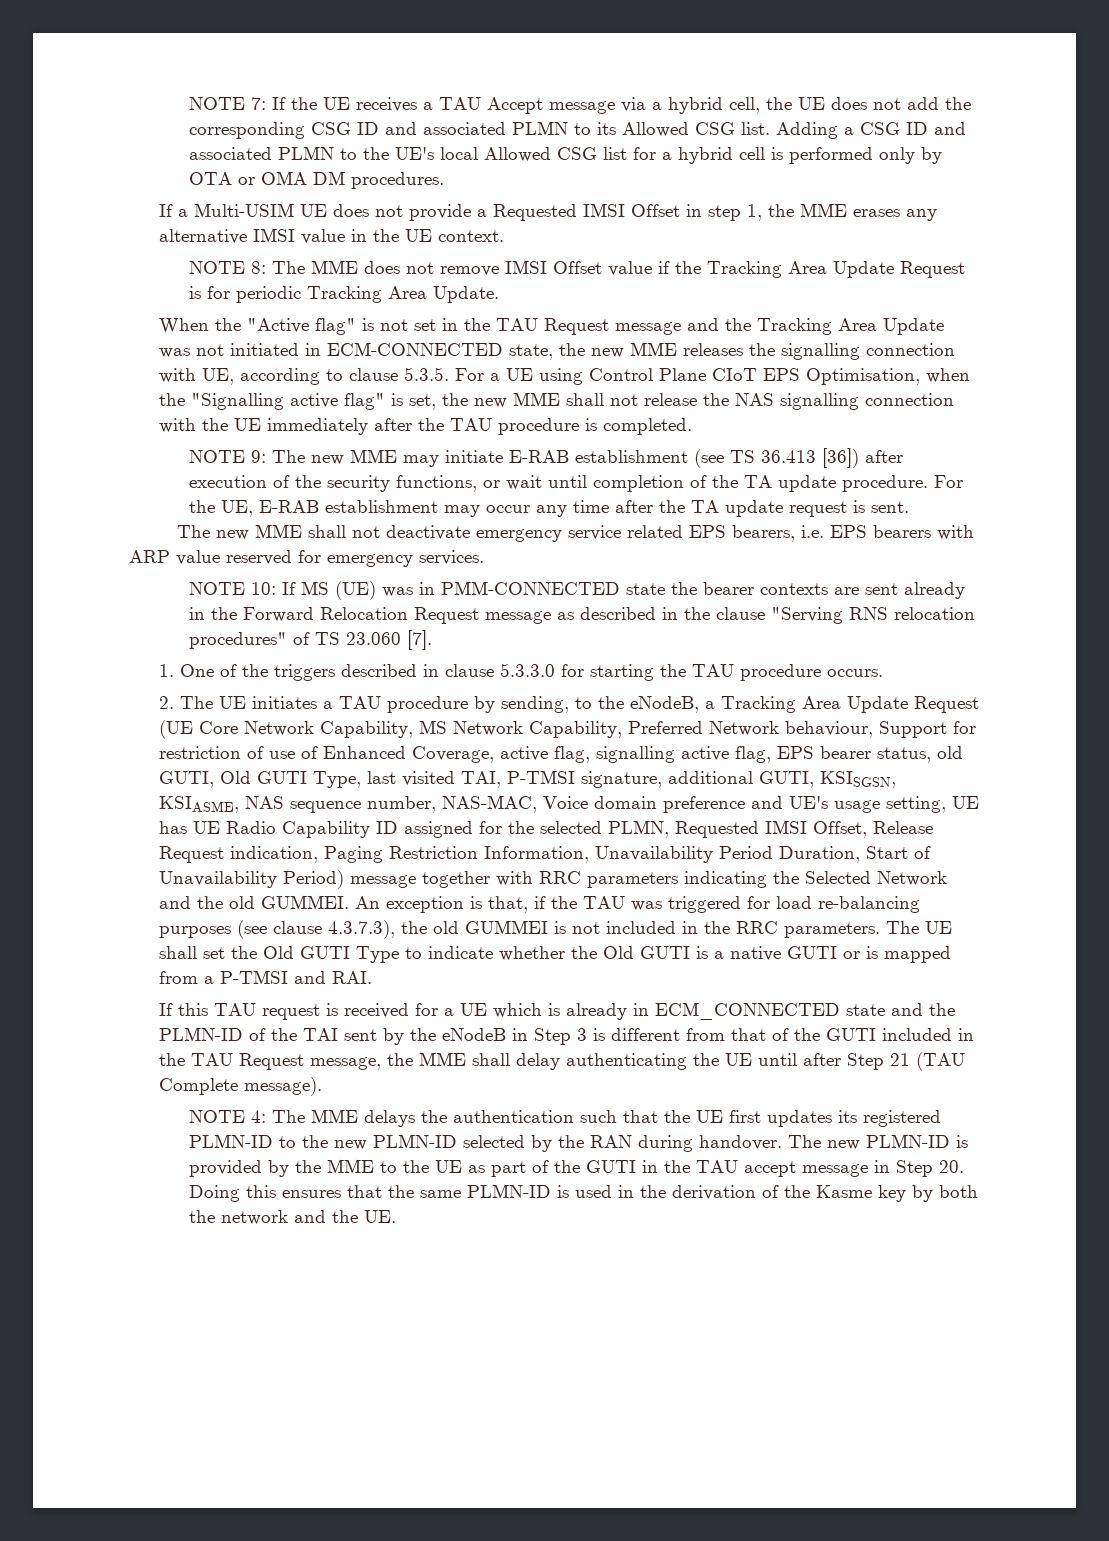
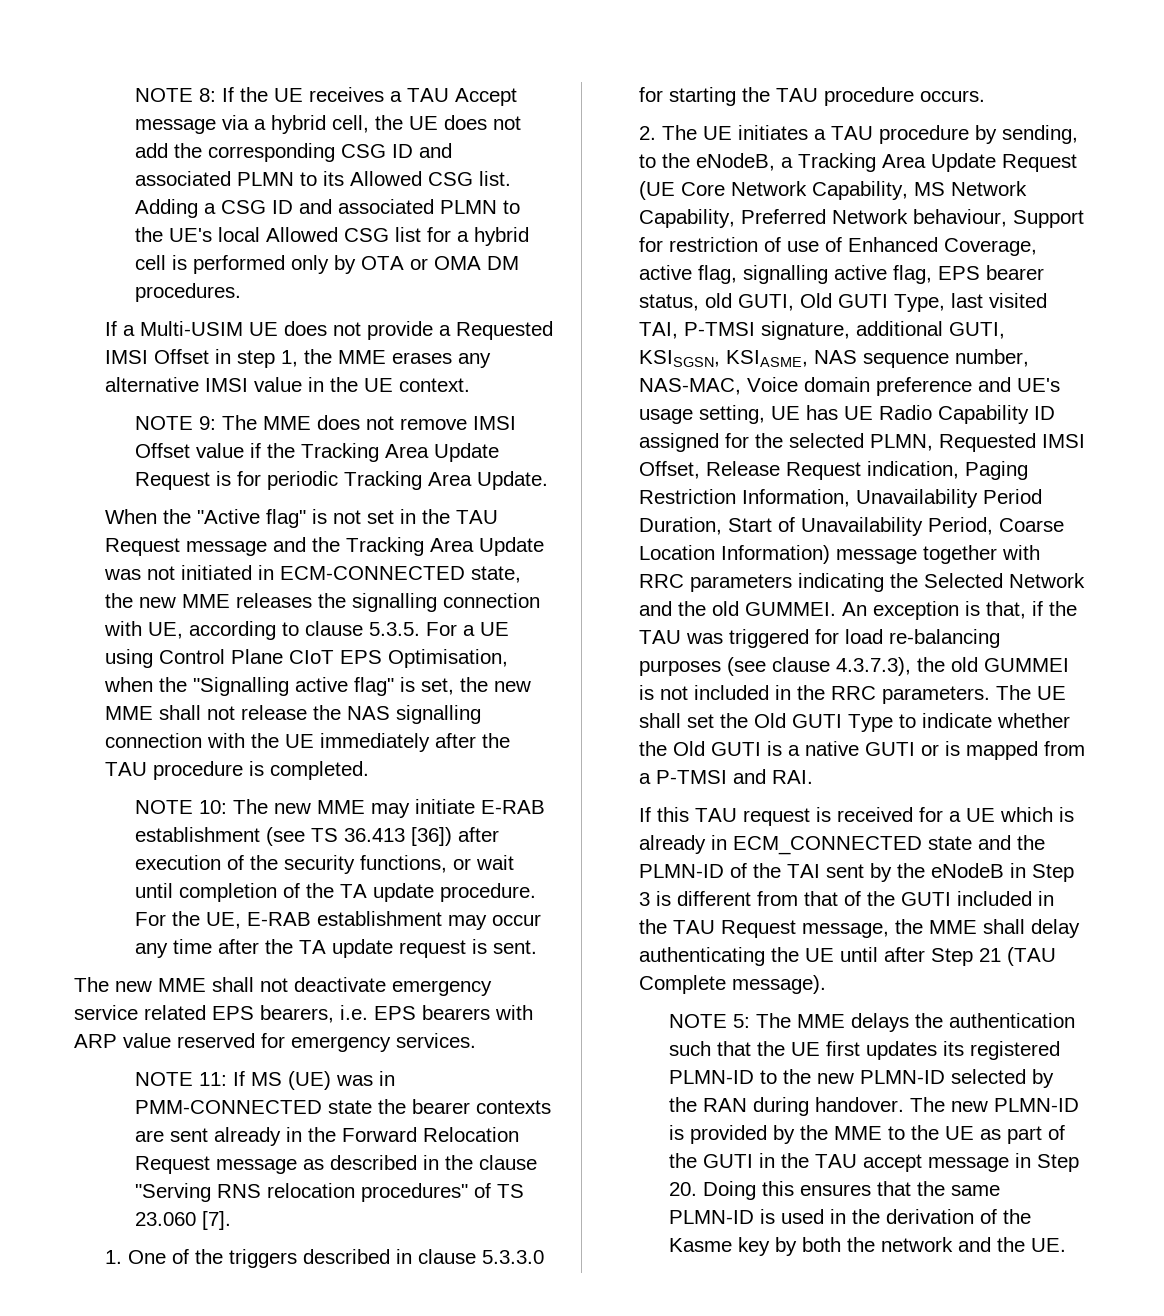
- NOTE 7: If the UE receives a TAU Accept message via a hybrid cell, the UE does not add the corresponding CSG ID and associated PLMN to its Allowed CSG list.
+ NOTE 8: If the UE receives a TAU Accept message via a hybrid cell, the UE does not add the corresponding CSG ID and associated PLMN to its Allowed CSG list.
- NOTE 8: The MME does not remove IMSI Offset value if the Tracking Area Update Request is for periodic Tracking Area Update.
+ NOTE 9: The MME does not remove IMSI Offset value if the Tracking Area Update Request is for periodic Tracking Area Update.
- NOTE 9: The new MME may initiate E-RAB establishment (see TS 36.413 [36]) after execution of the security functions, or wait until completion of the TA update procedure.
+ NOTE 10: The new MME may initiate E-RAB establishment (see TS 36.413 [36]) after execution of the security functions, or wait until completion of the TA update procedure.
- NOTE 10: If MS (UE) was in PMM-CONNECTED state the bearer contexts are sent already in the Forward Relocation Request message as described in the clause "Serving RNS relocation procedures" of TS 23.060 [7].
+ NOTE 11: If MS (UE) was in PMM-CONNECTED state the bearer contexts are sent already in the Forward Relocation Request message as described in the clause "Serving RNS relocation procedures" of TS 23.060 [7].
- 2. The UE initiates a TAU procedure by sending, to the eNodeB, a Tracking Area Update Request (UE Core Network Capability, MS Network Capability, Preferred Network behaviour, Support for restriction of use of Enhanced Coverage, active flag, signalling active flag, EPS bearer status, old GUTI, Old GUTI Type, last visited TAI, P-TMSI signature, additional GUTI, KSISGSN, KSIASME, NAS sequence number, NAS-MAC, Voice domain preference and UE's usage setting, UE has UE Radio Capability ID assigned for the selected PLMN, Requested IMSI Offset, Release Request indication, Paging Restriction Information, Unavailability Period Duration, Start of Unavailability Period) message together with RRC parameters indicating the Selected Network and the old GUMMEI.
+ 2. The UE initiates a TAU procedure by sending, to the eNodeB, a Tracking Area Update Request (UE Core Network Capability, MS Network Capability, Preferred Network behaviour, Support for restriction of use of Enhanced Coverage, active flag, signalling active flag, EPS bearer status, old GUTI, Old GUTI Type, last visited TAI, P-TMSI signature, additional GUTI, KSISGSN, KSIASME, NAS sequence number, NAS-MAC, Voice domain preference and UE's usage setting, UE has UE Radio Capability ID assigned for the selected PLMN, Requested IMSI Offset, Release Request indication, Paging Restriction Information, Unavailability Period Duration, Start of Unavailability Period, Coarse Location Information) message together with RRC parameters indicating the Selected Network and the old GUMMEI.
- NOTE 4: The MME delays the authentication such that the UE first updates its registered PLMN-ID to the new PLMN-ID selected by the RAN during handover.
+ NOTE 5: The MME delays the authentication such that the UE first updates its registered PLMN-ID to the new PLMN-ID selected by the RAN during handover.

